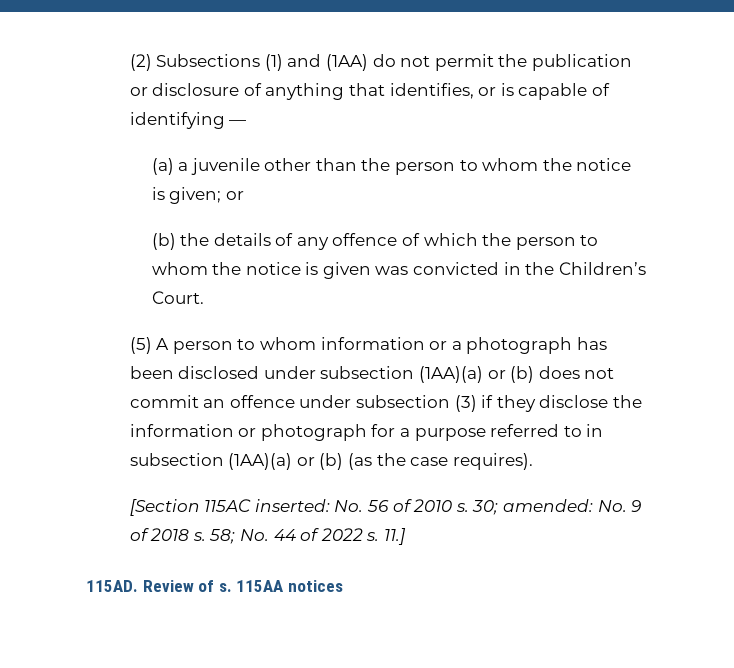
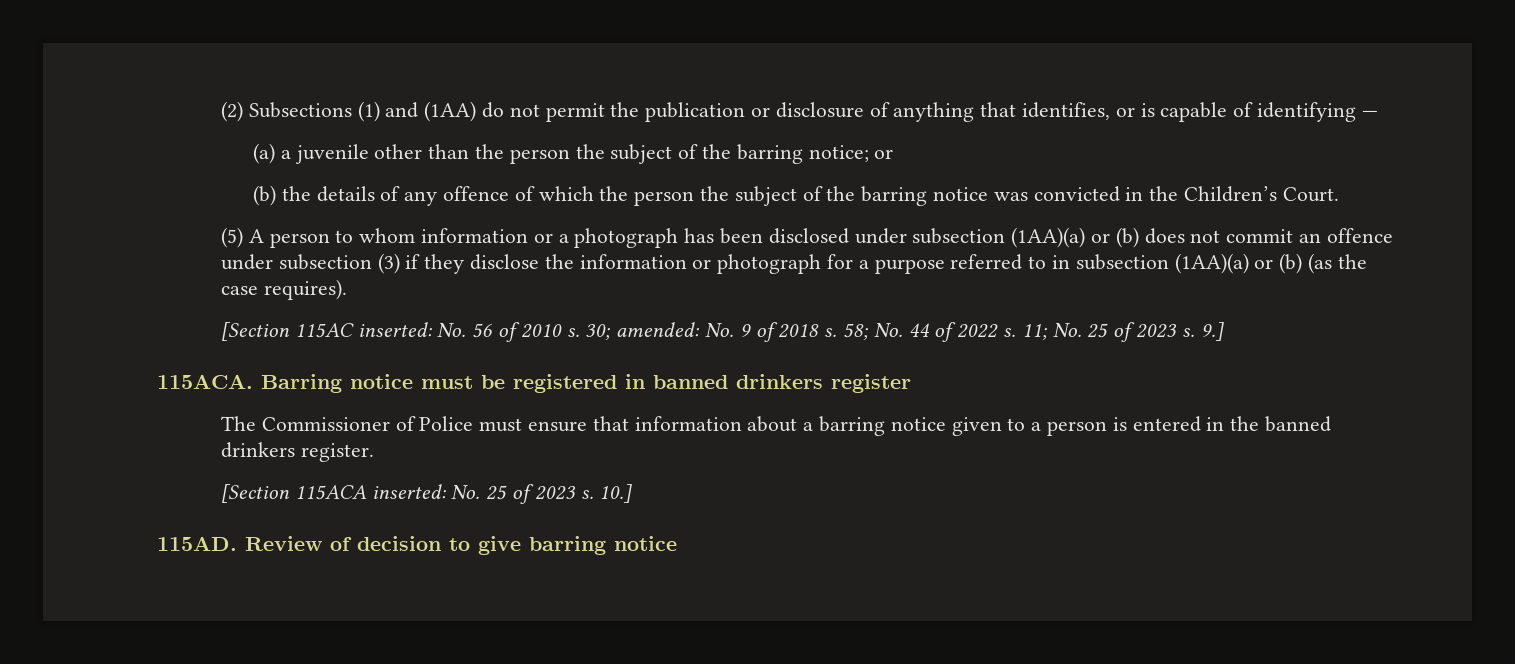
- (a) a juvenile other than the person to whom the notice is given; or
+ (a) a juvenile other than the person the subject of the barring notice; or
- (b) the details of any offence of which the person to whom the notice is given was convicted in the Children’s Court.
+ (b) the details of any offence of which the person the subject of the barring notice was convicted in the Children’s Court.
- 11.]
- 115AD. Review of s. 115AA notices
+ 11; No. 25 of 2023 s. 9.]
+ 115ACA. Barring notice must be registered in banned drinkers register
+ The Commissioner of Police must ensure that information about a barring notice given to a person is entered in the banned drinkers register.
+ [Section 115ACA inserted: No. 25 of 2023 s. 10.]
+ 115AD. Review of decision to give barring notice

